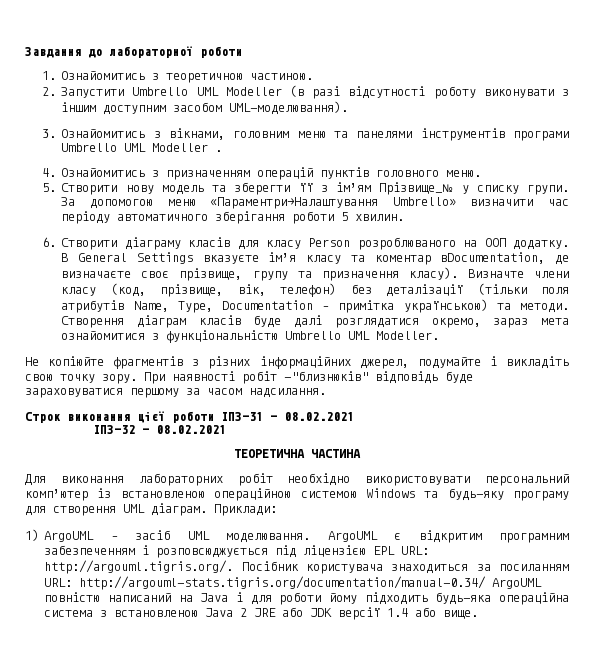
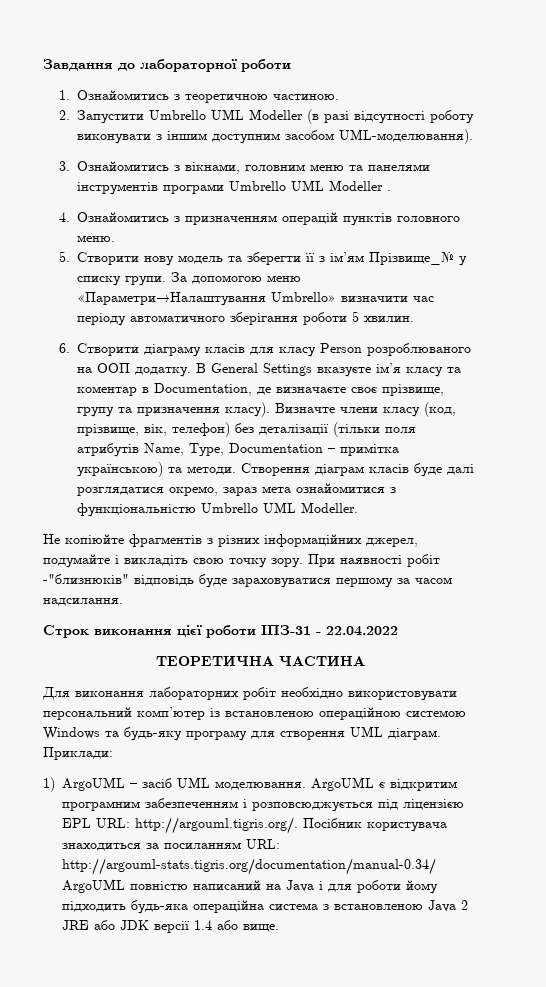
- За допомогою меню «Параментри→Налаштування Umbrello» визначити час періоду автоматичного зберігання роботи 5 хвилин.
+ За допомогою меню «Параметри→Налаштування Umbrello» визначити час періоду автоматичного зберігання роботи 5 хвилин.
- В General Settings вказуєте ім’я класу та коментар вDocumentation, де визначаєте своє прізвище, групу та призначення класу).
+ В General Settings вказуєте ім’я класу та коментар в Documentation, де визначаєте своє прізвище, групу та призначення класу).
- Строк виконання цієї роботи ІПЗ-31 - 08.02.2021
- ІПЗ-32 - 08.02.2021
+ Строк виконання цієї роботи ІПЗ-31 - 22.04.2022

